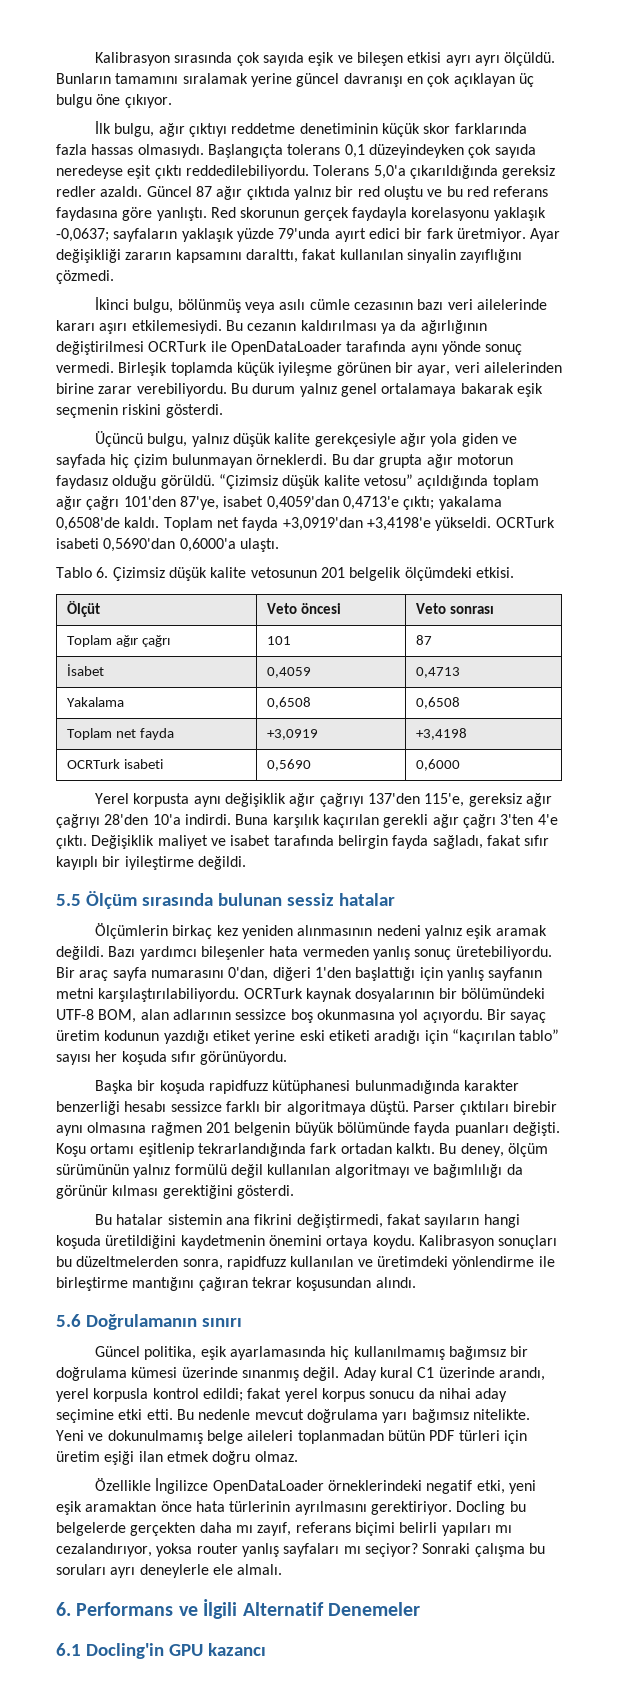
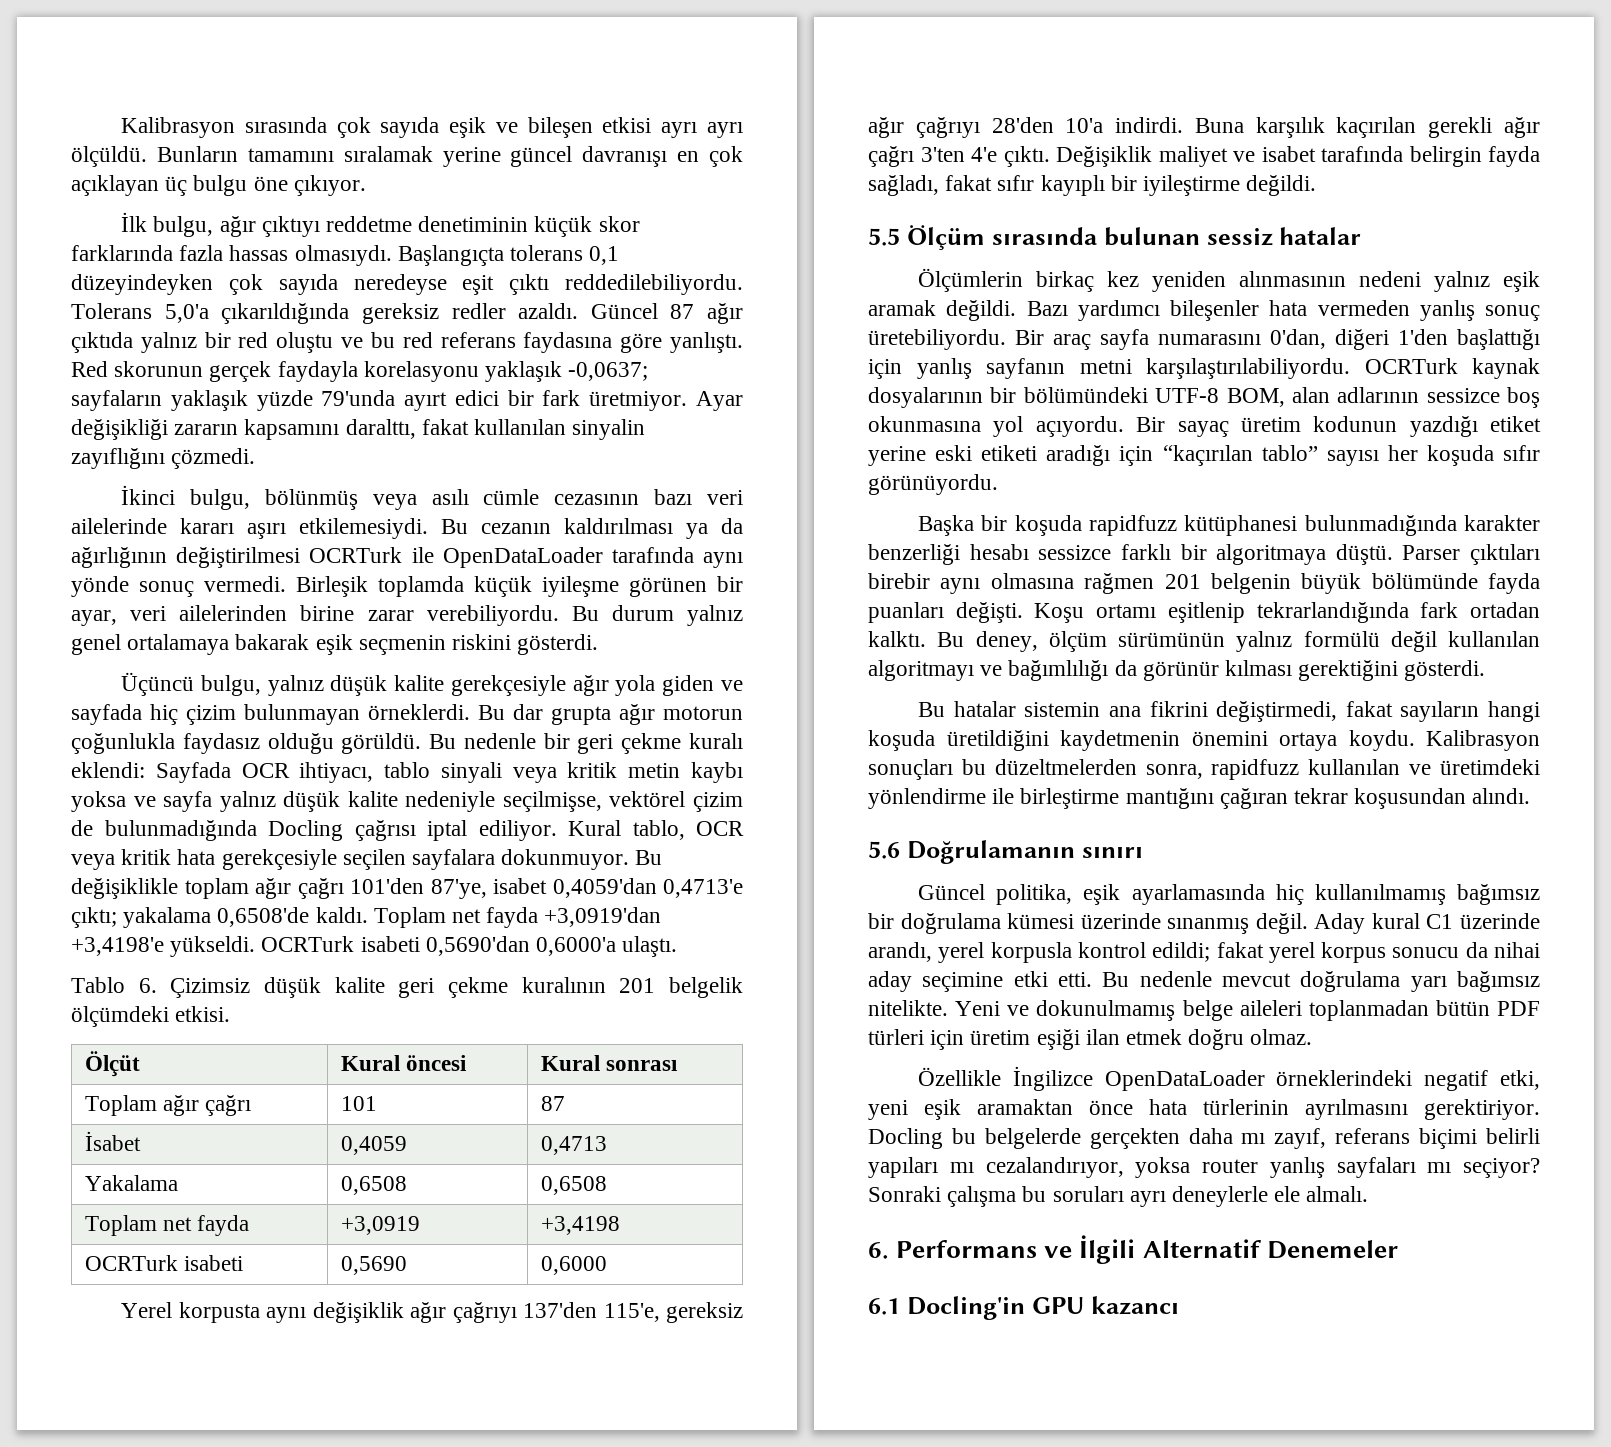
- Bu dar grupta ağır motorun faydasız olduğu görüldü.
+ Bu dar grupta ağır motorun çoğunlukla faydasız olduğu görüldü.
- “Çizimsiz düşük kalite vetosu” açıldığında toplam ağır çağrı 101'den 87'ye, isabet 0,4059'dan 0,4713'e çıktı; yakalama 0,6508'de kaldı.
+ Bu nedenle bir geri çekme kuralı eklendi: Sayfada OCR ihtiyacı, tablo sinyali veya kritik metin kaybı yoksa ve sayfa yalnız düşük kalite nedeniyle seçilmişse, vektörel çizim de bulunmadığında Docling çağrısı iptal ediliyor. Kural tablo, OCR veya kritik hata gerekçesiyle seçilen sayfalara dokunmuyor. Bu değişiklikle toplam ağır çağrı 101'den 87'ye, isabet 0,4059'dan 0,4713'e çıktı; yakalama 0,6508'de kaldı.
- Tablo 6. Çizimsiz düşük kalite vetosunun 201 belgelik ölçümdeki etkisi.
+ Tablo 6. Çizimsiz düşük kalite geri çekme kuralının 201 belgelik ölçümdeki etkisi.
- Ölçüt | Veto öncesi | Veto sonrası
+ Ölçüt | Kural öncesi | Kural sonrası

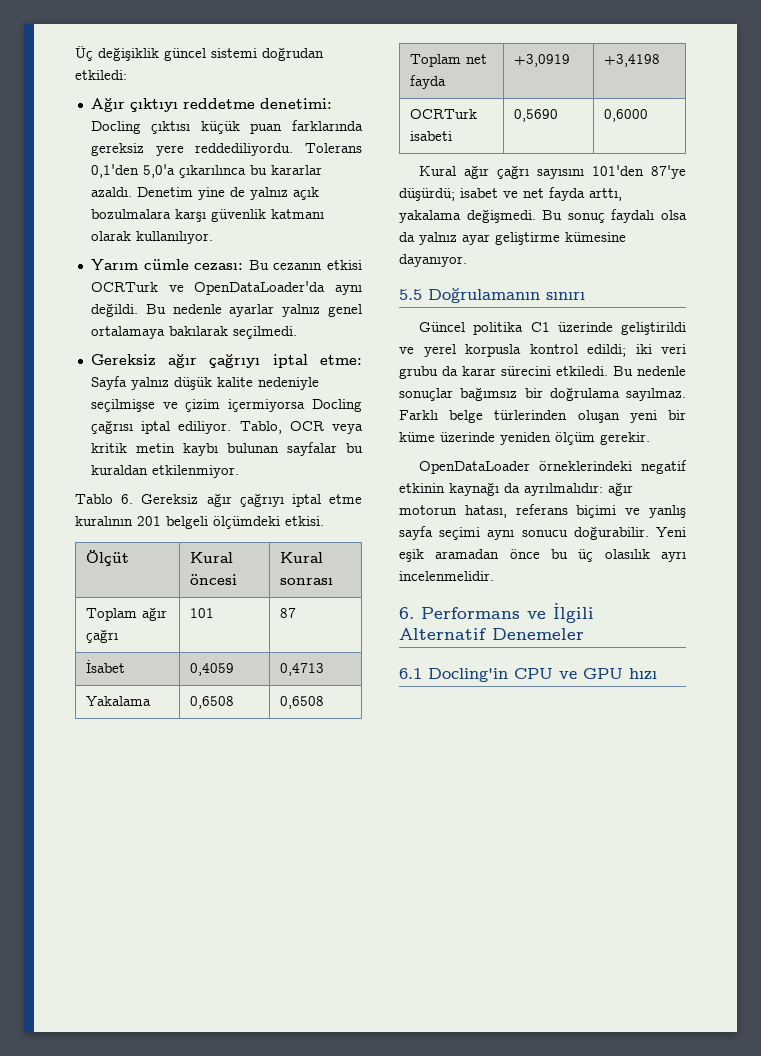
- Kalibrasyon sırasında çok sayıda eşik ve bileşen etkisi ayrı ayrı ölçüldü. Bunların tamamını sıralamak yerine güncel davranışı en çok açıklayan üç bulgu öne çıkıyor.
- İlk bulgu, ağır çıktıyı reddetme denetiminin küçük skor farklarında fazla hassas olmasıydı. Başlangıçta tolerans 0,1 düzeyindeyken çok sayıda neredeyse eşit çıktı reddedilebiliyordu. Tolerans 5,0'a çıkarıldığında gereksiz redler azaldı. Güncel 87 ağır çıktıda yalnız bir red oluştu ve bu red referans faydasına göre yanlıştı. Red skorunun gerçek faydayla korelasyonu yaklaşık -0,0637; sayfaların yaklaşık yüzde 79'unda ayırt edici bir fark üretmiyor. Ayar değişikliği zararın kapsamını daralttı, fakat kullanılan sinyalin zayıflığını çözmedi.
- İkinci bulgu, bölünmüş veya asılı cümle cezasının bazı veri ailelerinde kararı aşırı etkilemesiydi. Bu cezanın kaldırılması ya da ağırlığının değiştirilmesi OCRTurk ile OpenDataLoader tarafında aynı yönde sonuç vermedi. Birleşik toplamda küçük iyileşme görünen bir ayar, veri ailelerinden birine zarar verebiliyordu. Bu durum yalnız genel ortalamaya bakarak eşik seçmenin riskini gösterdi.
- Üçüncü bulgu, yalnız düşük kalite gerekçesiyle ağır yola giden ve sayfada hiç çizim bulunmayan örneklerdi. Bu dar grupta ağır motorun çoğunlukla faydasız olduğu görüldü. Bu nedenle bir geri çekme kuralı eklendi: Sayfada OCR ihtiyacı, tablo sinyali veya kritik metin kaybı yoksa ve sayfa yalnız düşük kalite nedeniyle seçilmişse, vektörel çizim de bulunmadığında Docling çağrısı iptal ediliyor. Kural tablo, OCR veya kritik hata gerekçesiyle seçilen sayfalara dokunmuyor. Bu değişiklikle toplam ağır çağrı 101'den 87'ye, isabet 0,4059'dan 0,4713'e çıktı; yakalama 0,6508'de kaldı. Toplam net fayda +3,0919'dan +3,4198'e yükseldi. OCRTurk isabeti 0,5690'dan 0,6000'a ulaştı.
- Tablo 6. Çizimsiz düşük kalite geri çekme kuralının 201 belgelik ölçümdeki etkisi.
+ Üç değişiklik güncel sistemi doğrudan etkiledi:
+ Ağır çıktıyı reddetme denetimi: Docling çıktısı küçük puan farklarında gereksiz yere reddediliyordu. Tolerans 0,1'den 5,0'a çıkarılınca bu kararlar azaldı. Denetim yine de yalnız açık bozulmalara karşı güvenlik katmanı olarak kullanılıyor.
+ Yarım cümle cezası: Bu cezanın etkisi OCRTurk ve OpenDataLoader'da aynı değildi. Bu nedenle ayarlar yalnız genel ortalamaya bakılarak seçilmedi.
+ Gereksiz ağır çağrıyı iptal etme: Sayfa yalnız düşük kalite nedeniyle seçilmişse ve çizim içermiyorsa Docling çağrısı iptal ediliyor. Tablo, OCR veya kritik metin kaybı bulunan sayfalar bu kuraldan etkilenmiyor.
+ Tablo 6. Gereksiz ağır çağrıyı iptal etme kuralının 201 belgeli ölçümdeki etkisi.
- Yerel korpusta aynı değişiklik ağır çağrıyı 137'den 115'e, gereksiz ağır çağrıyı 28'den 10'a indirdi. Buna karşılık kaçırılan gerekli ağır çağrı 3'ten 4'e çıktı. Değişiklik maliyet ve isabet tarafında belirgin fayda sağladı, fakat sıfır kayıplı bir iyileştirme değildi.
- 5.5 Ölçüm sırasında bulunan sessiz hatalar
- Ölçümlerin birkaç kez yeniden alınmasının nedeni yalnız eşik aramak değildi. Bazı yardımcı bileşenler hata vermeden yanlış sonuç üretebiliyordu. Bir araç sayfa numarasını 0'dan, diğeri 1'den başlattığı için yanlış sayfanın metni karşılaştırılabiliyordu. OCRTurk kaynak dosyalarının bir bölümündeki UTF-8 BOM, alan adlarının sessizce boş okunmasına yol açıyordu. Bir sayaç üretim kodunun yazdığı etiket yerine eski etiketi aradığı için “kaçırılan tablo” sayısı her koşuda sıfır görünüyordu.
- Başka bir koşuda rapidfuzz kütüphanesi bulunmadığında karakter benzerliği hesabı sessizce farklı bir algoritmaya düştü. Parser çıktıları birebir aynı olmasına rağmen 201 belgenin büyük bölümünde fayda puanları değişti. Koşu ortamı eşitlenip tekrarlandığında fark ortadan kalktı. Bu deney, ölçüm sürümünün yalnız formülü değil kullanılan algoritmayı ve bağımlılığı da görünür kılması gerektiğini gösterdi.
- Bu hatalar sistemin ana fikrini değiştirmedi, fakat sayıların hangi koşuda üretildiğini kaydetmenin önemini ortaya koydu. Kalibrasyon sonuçları bu düzeltmelerden sonra, rapidfuzz kullanılan ve üretimdeki yönlendirme ile birleştirme mantığını çağıran tekrar koşusundan alındı.
- 5.6 Doğrulamanın sınırı
- Güncel politika, eşik ayarlamasında hiç kullanılmamış bağımsız bir doğrulama kümesi üzerinde sınanmış değil. Aday kural C1 üzerinde arandı, yerel korpusla kontrol edildi; fakat yerel korpus sonucu da nihai aday seçimine etki etti. Bu nedenle mevcut doğrulama yarı bağımsız nitelikte. Yeni ve dokunulmamış belge aileleri toplanmadan bütün PDF türleri için üretim eşiği ilan etmek doğru olmaz.
- Özellikle İngilizce OpenDataLoader örneklerindeki negatif etki, yeni eşik aramaktan önce hata türlerinin ayrılmasını gerektiriyor. Docling bu belgelerde gerçekten daha mı zayıf, referans biçimi belirli yapıları mı cezalandırıyor, yoksa router yanlış sayfaları mı seçiyor? Sonraki çalışma bu soruları ayrı deneylerle ele almalı.
+ Kural ağır çağrı sayısını 101'den 87'ye düşürdü; isabet ve net fayda arttı, yakalama değişmedi. Bu sonuç faydalı olsa da yalnız ayar geliştirme kümesine dayanıyor.
+ 5.5 Doğrulamanın sınırı
+ Güncel politika C1 üzerinde geliştirildi ve yerel korpusla kontrol edildi; iki veri grubu da karar sürecini etkiledi. Bu nedenle sonuçlar bağımsız bir doğrulama sayılmaz. Farklı belge türlerinden oluşan yeni bir küme üzerinde yeniden ölçüm gerekir.
+ OpenDataLoader örneklerindeki negatif etkinin kaynağı da ayrılmalıdır: ağır motorun hatası, referans biçimi ve yanlış sayfa seçimi aynı sonucu doğurabilir. Yeni eşik aramadan önce bu üç olasılık ayrı incelenmelidir.
- 6.1 Docling'in GPU kazancı
+ 6.1 Docling'in CPU ve GPU hızı

